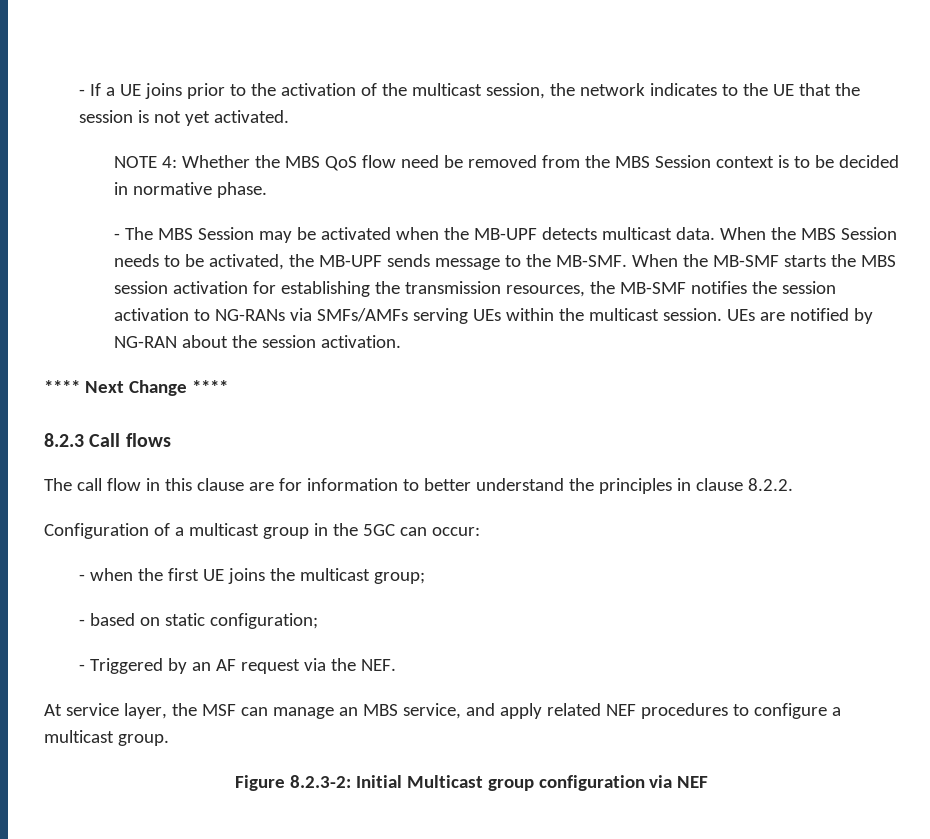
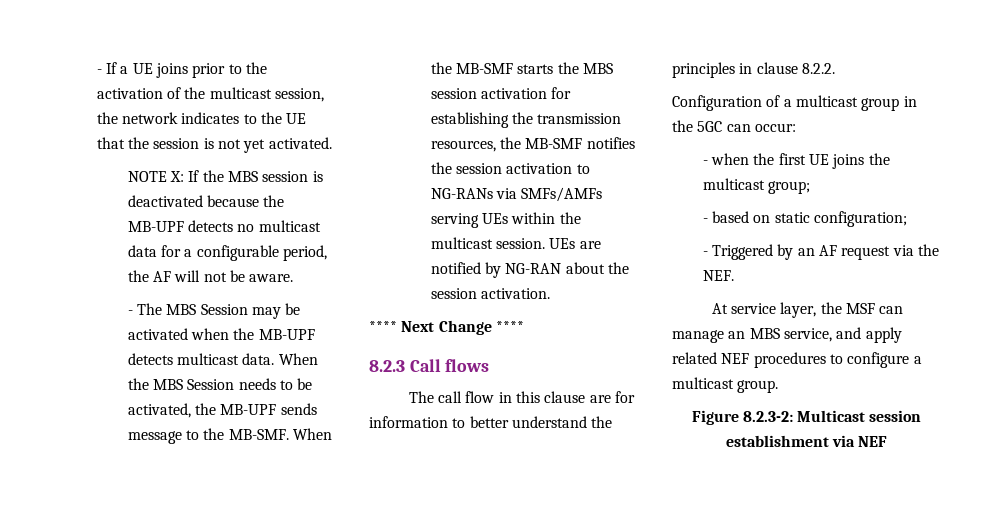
- NOTE 4: Whether the MBS QoS flow need be removed from the MBS Session context is to be decided in normative phase.
+ NOTE X: If the MBS session is deactivated because the MB-UPF detects no multicast data for a configurable period, the AF will not be aware.
- Figure 8.2.3-2: Initial Multicast group configuration via NEF
+ Figure 8.2.3-2: Multicast session establishment via NEF

